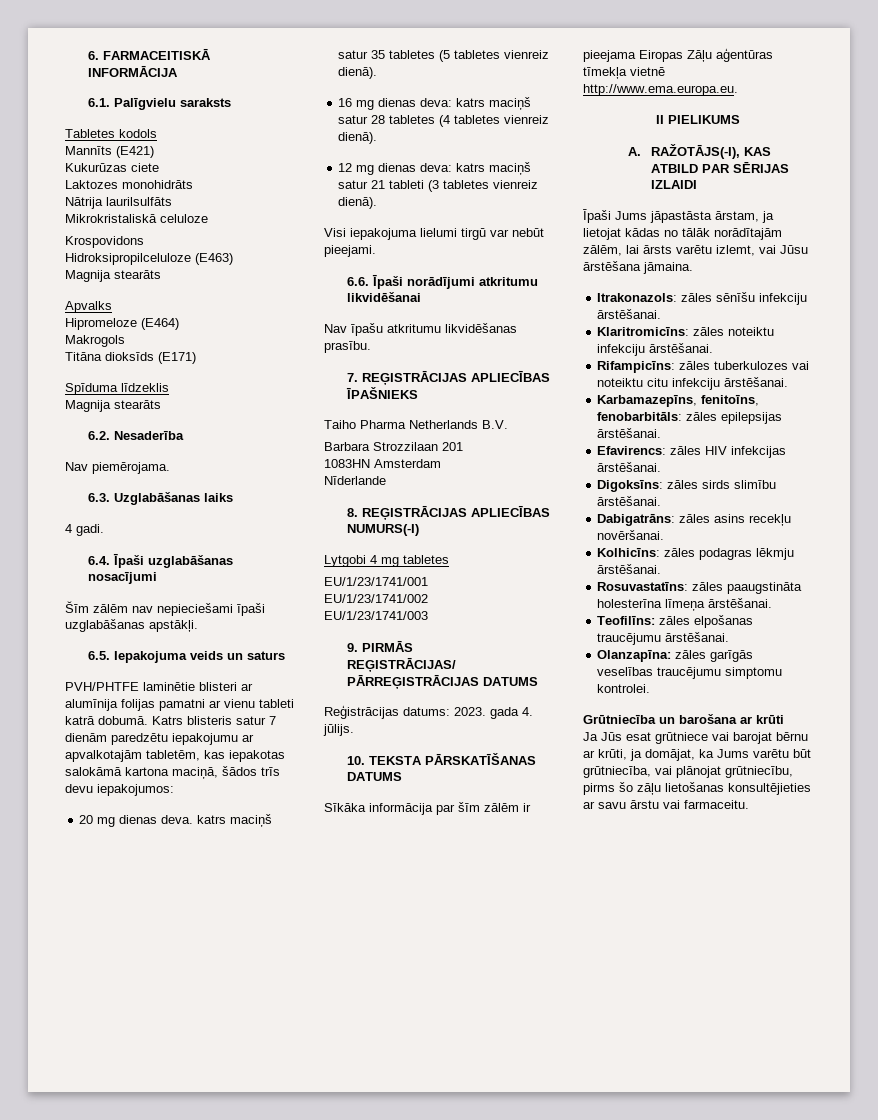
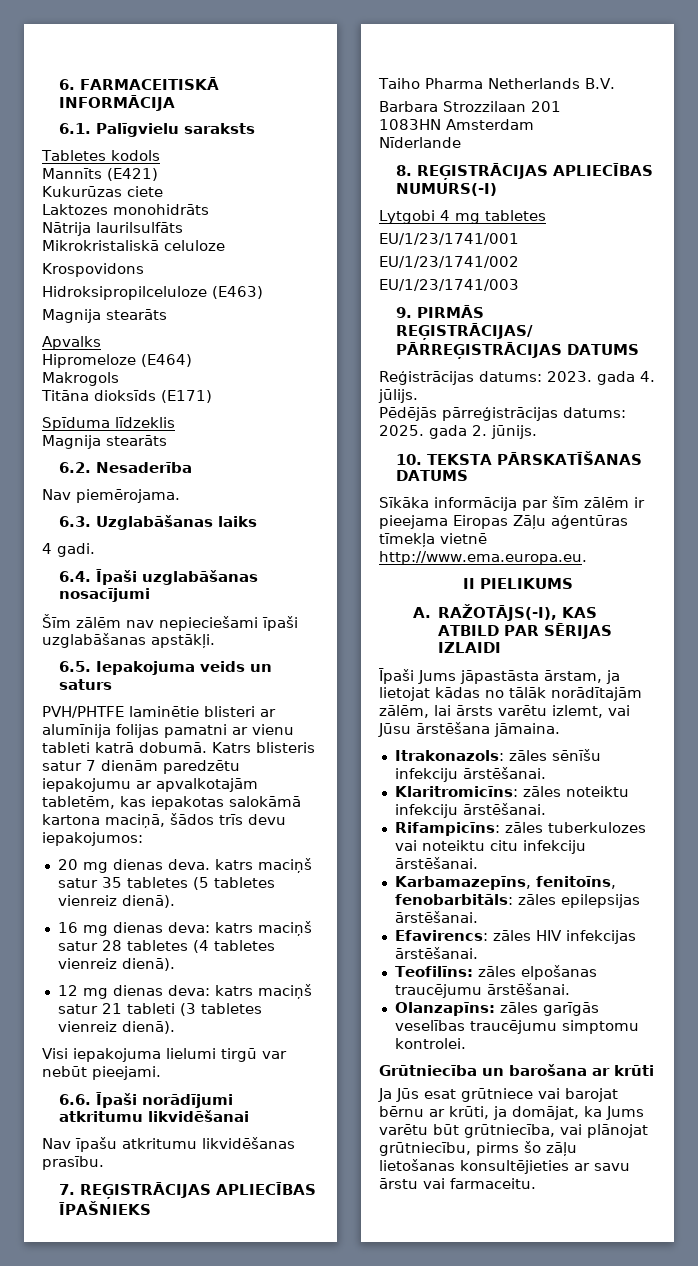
+ Pēdējās pārreģistrācijas datums: 2025. gada 2. jūnijs.
- Digoksīns: zāles sirds slimību ārstēšanai.
- Dabigatrāns: zāles asins recekļu novēršanai.
- Kolhicīns: zāles podagras lēkmju ārstēšanai.
- Rosuvastatīns: zāles paaugstināta holesterīna līmeņa ārstēšanai.
- Olanzapīna: zāles garīgās veselības traucējumu simptomu kontrolei.
+ Olanzapīns: zāles garīgās veselības traucējumu simptomu kontrolei.

